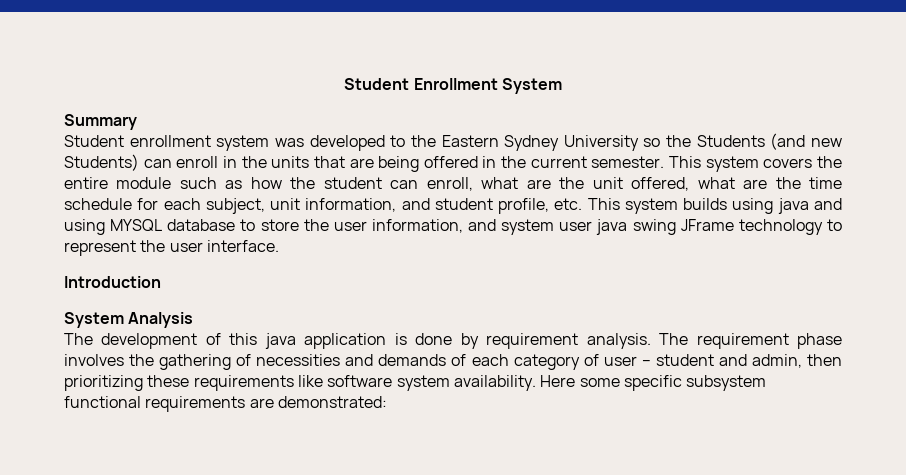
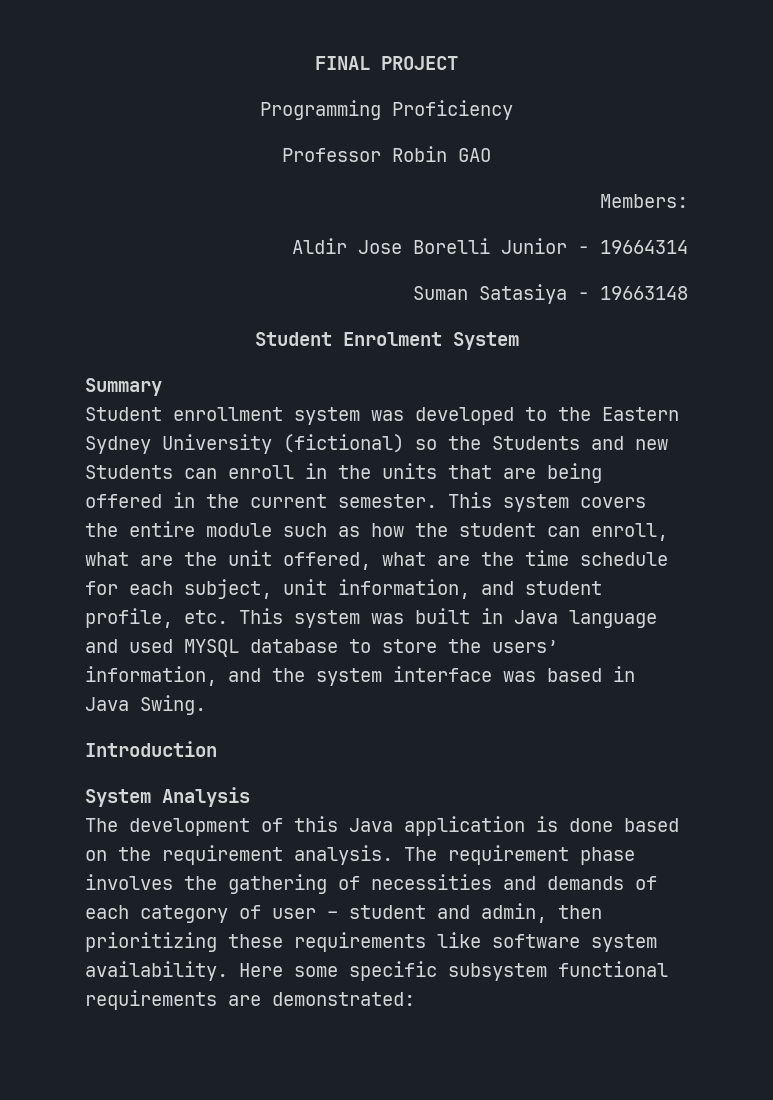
- Student Enrollment System
+ FINAL PROJECT
+ Programming Proficiency
+ Professor Robin GAO
+ Members:
+ Aldir Jose Borelli Junior - 19664314
+ Suman Satasiya - 19663148
+ Student Enrolment System
- Student enrollment system was developed to the Eastern Sydney University so the Students (and new Students) can enroll in the units that are being offered in the current semester.
+ Student enrollment system was developed to the Eastern Sydney University (fictional) so the Students and new Students can enroll in the units that are being offered in the current semester.
- This system covers the entire module such as how the student can enroll, what are the unit offered, what are the time schedule for each subject, unit information, and student profile, etc. This system builds using java and using MYSQL database to store the user information, and system user java swing JFrame technology to represent the user interface.
+ This system covers the entire module such as how the student can enroll, what are the unit offered, what are the time schedule for each subject, unit information, and student profile, etc. This system was built in Java language and used MYSQL database to store the users’ information, and the system interface was based in Java Swing.
- The development of this java application is done by requirement analysis.
+ The development of this Java application is done based on the requirement analysis.

